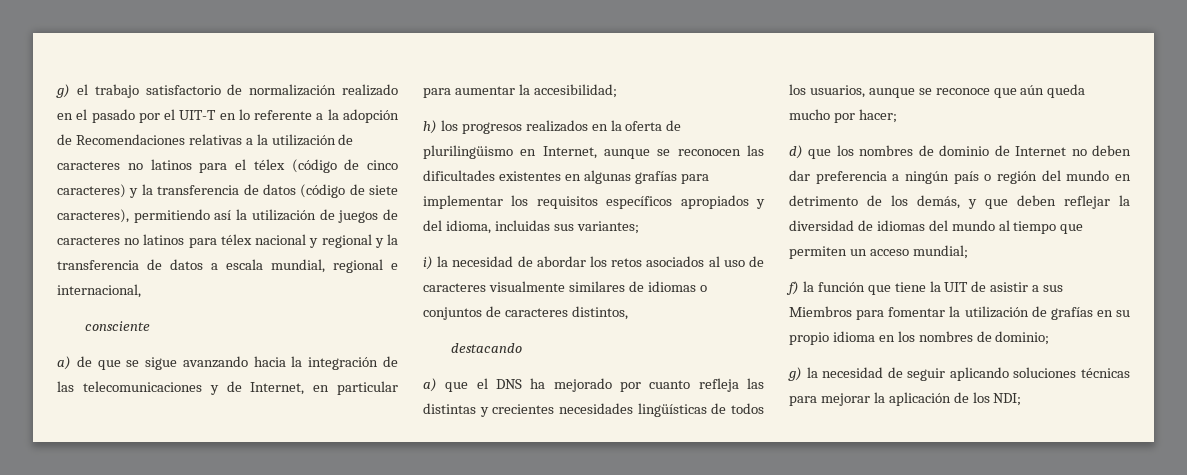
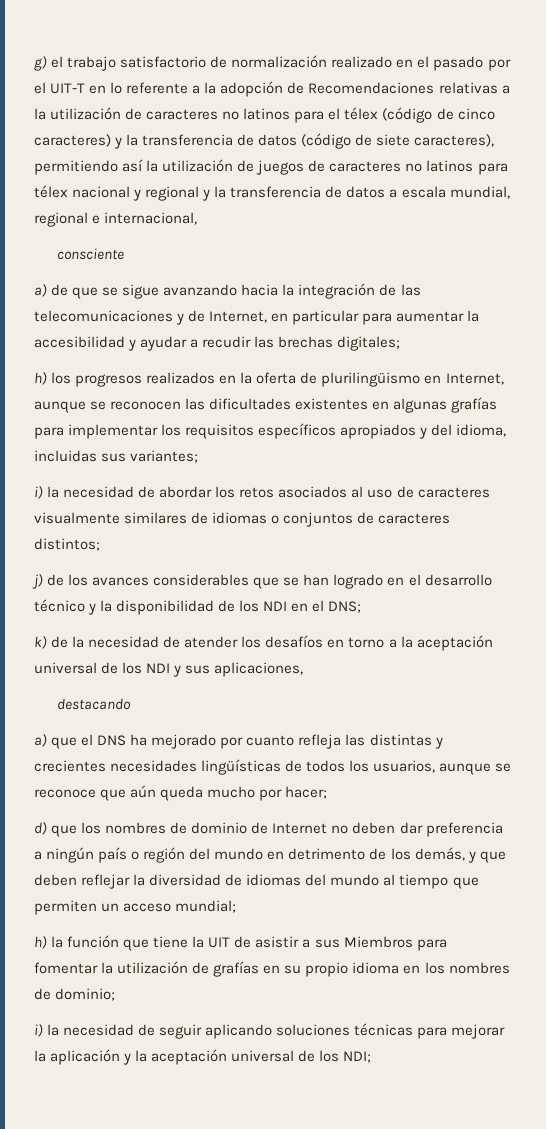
- a) de que se sigue avanzando hacia la integración de las telecomunicaciones y de Internet, en particular para aumentar la accesibilidad;
+ a) de que se sigue avanzando hacia la integración de las telecomunicaciones y de Internet, en particular para aumentar la accesibilidad y ayudar a recudir las brechas digitales;
- i) la necesidad de abordar los retos asociados al uso de caracteres visualmente similares de idiomas o conjuntos de caracteres distintos,
+ i) la necesidad de abordar los retos asociados al uso de caracteres visualmente similares de idiomas o conjuntos de caracteres distintos;
+ j) de los avances considerables que se han logrado en el desarrollo técnico y la disponibilidad de los NDI en el DNS;
+ k) de la necesidad de atender los desafíos en torno a la aceptación universal de los NDI y sus aplicaciones,
- f) la función que tiene la UIT de asistir a sus Miembros para fomentar la utilización de grafías en su propio idioma en los nombres de dominio;
+ h) la función que tiene la UIT de asistir a sus Miembros para fomentar la utilización de grafías en su propio idioma en los nombres de dominio;
- g) la necesidad de seguir aplicando soluciones técnicas para mejorar la aplicación de los NDI;
+ i) la necesidad de seguir aplicando soluciones técnicas para mejorar la aplicación y la aceptación universal de los NDI;

